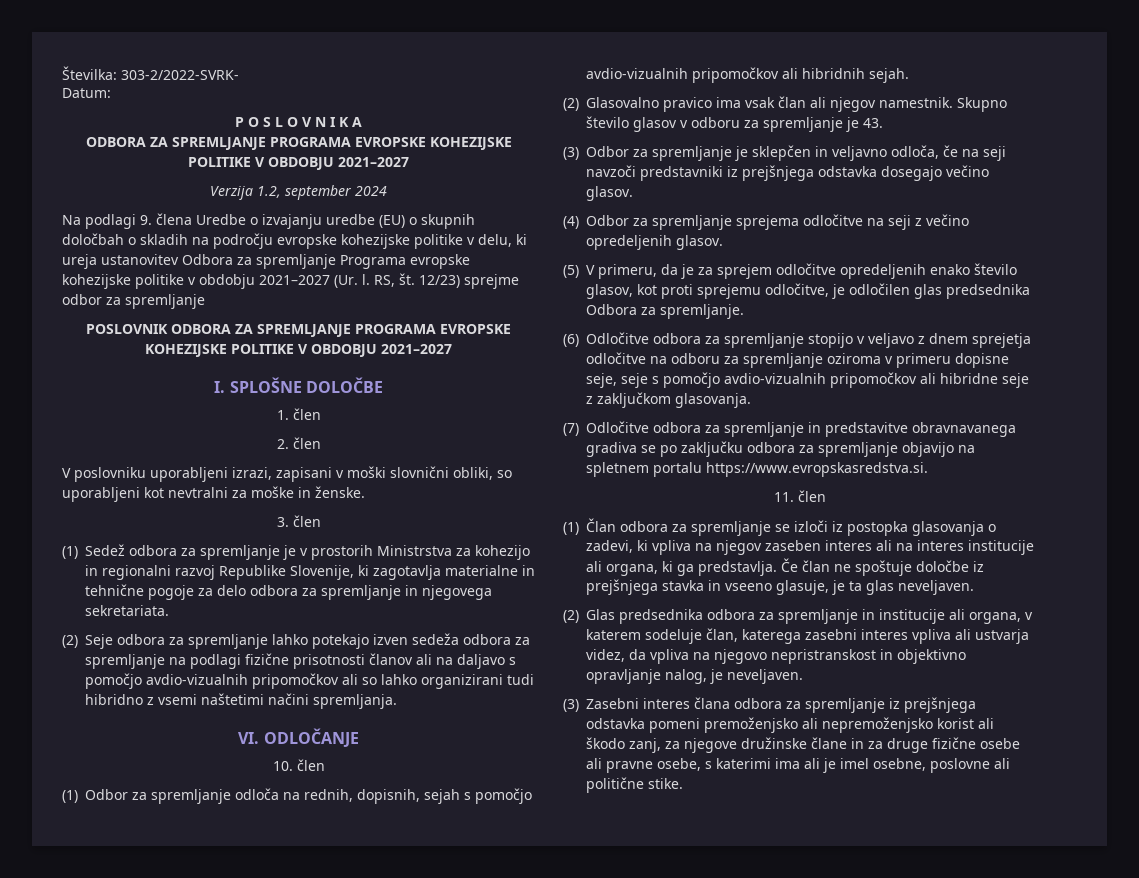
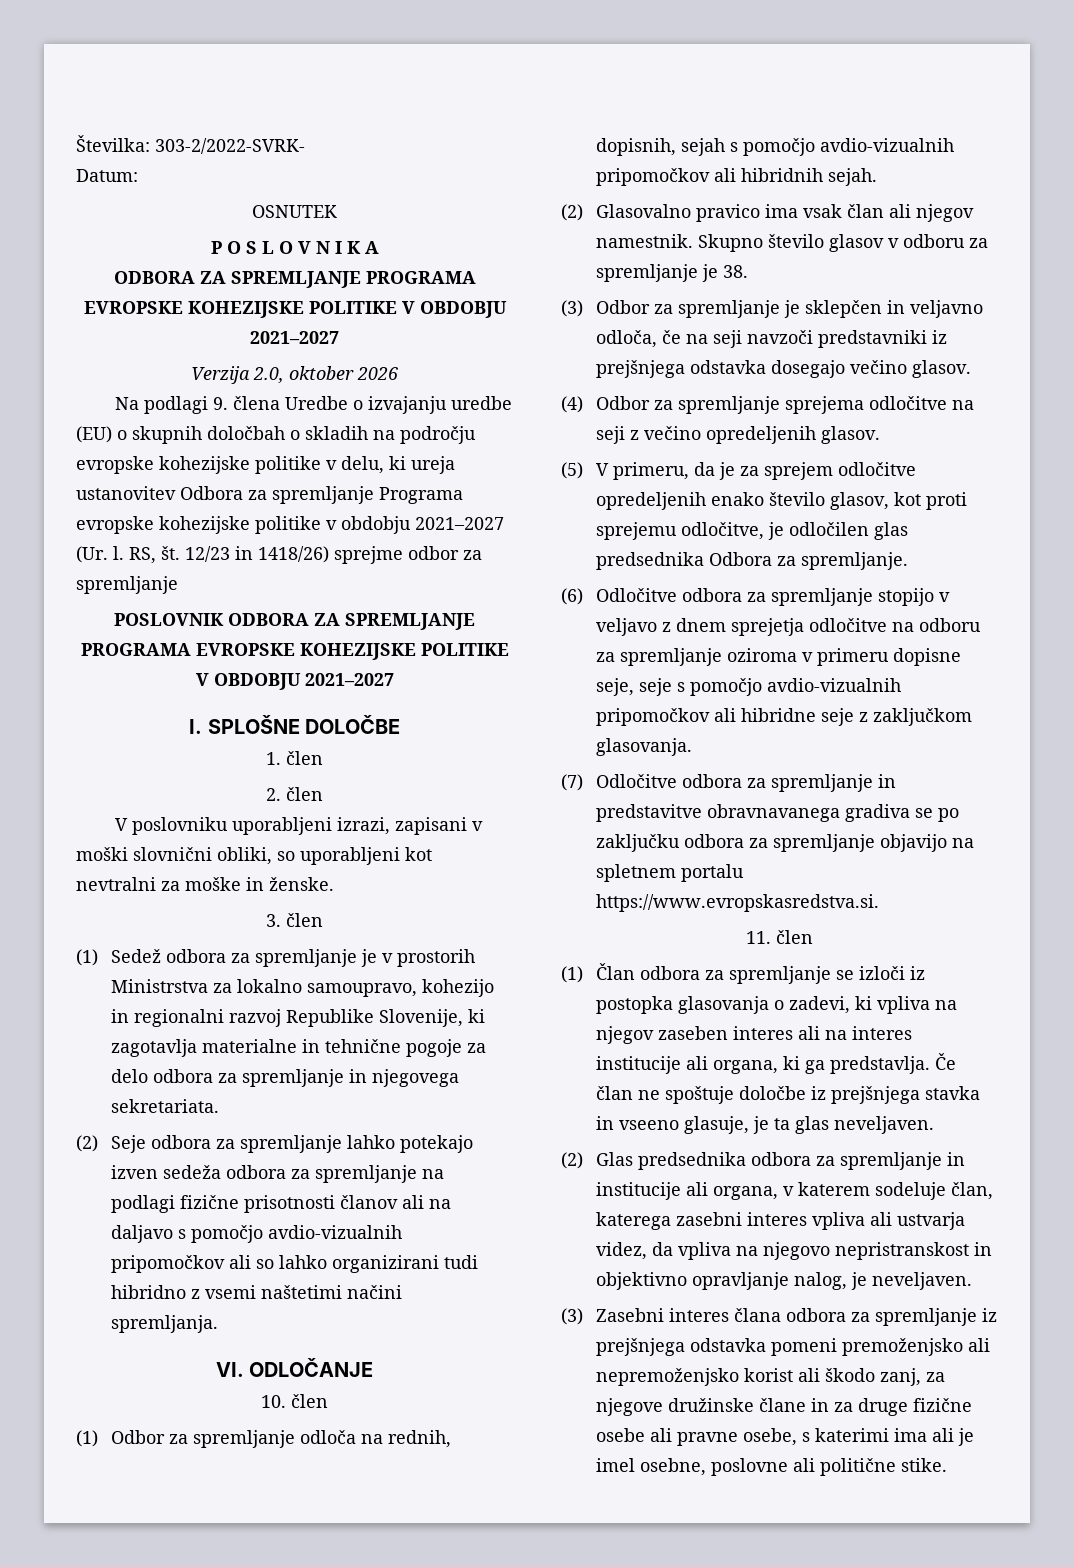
+ OSNUTEK
- Verzija 1.2, september 2024
+ Verzija 2.0, oktober 2026
- 12/23) sprejme odbor za spremljanje
+ 12/23 in 1418/26) sprejme odbor za spremljanje
- (1) Sedež odbora za spremljanje je v prostorih Ministrstva za kohezijo in regionalni razvoj Republike Slovenije, ki zagotavlja materialne in tehnične pogoje za delo odbora za spremljanje in njegovega sekretariata.
+ (1) Sedež odbora za spremljanje je v prostorih Ministrstva za lokalno samoupravo, kohezijo in regionalni razvoj Republike Slovenije, ki zagotavlja materialne in tehnične pogoje za delo odbora za spremljanje in njegovega sekretariata.
- Skupno število glasov v odboru za spremljanje je 43.
+ Skupno število glasov v odboru za spremljanje je 38.

